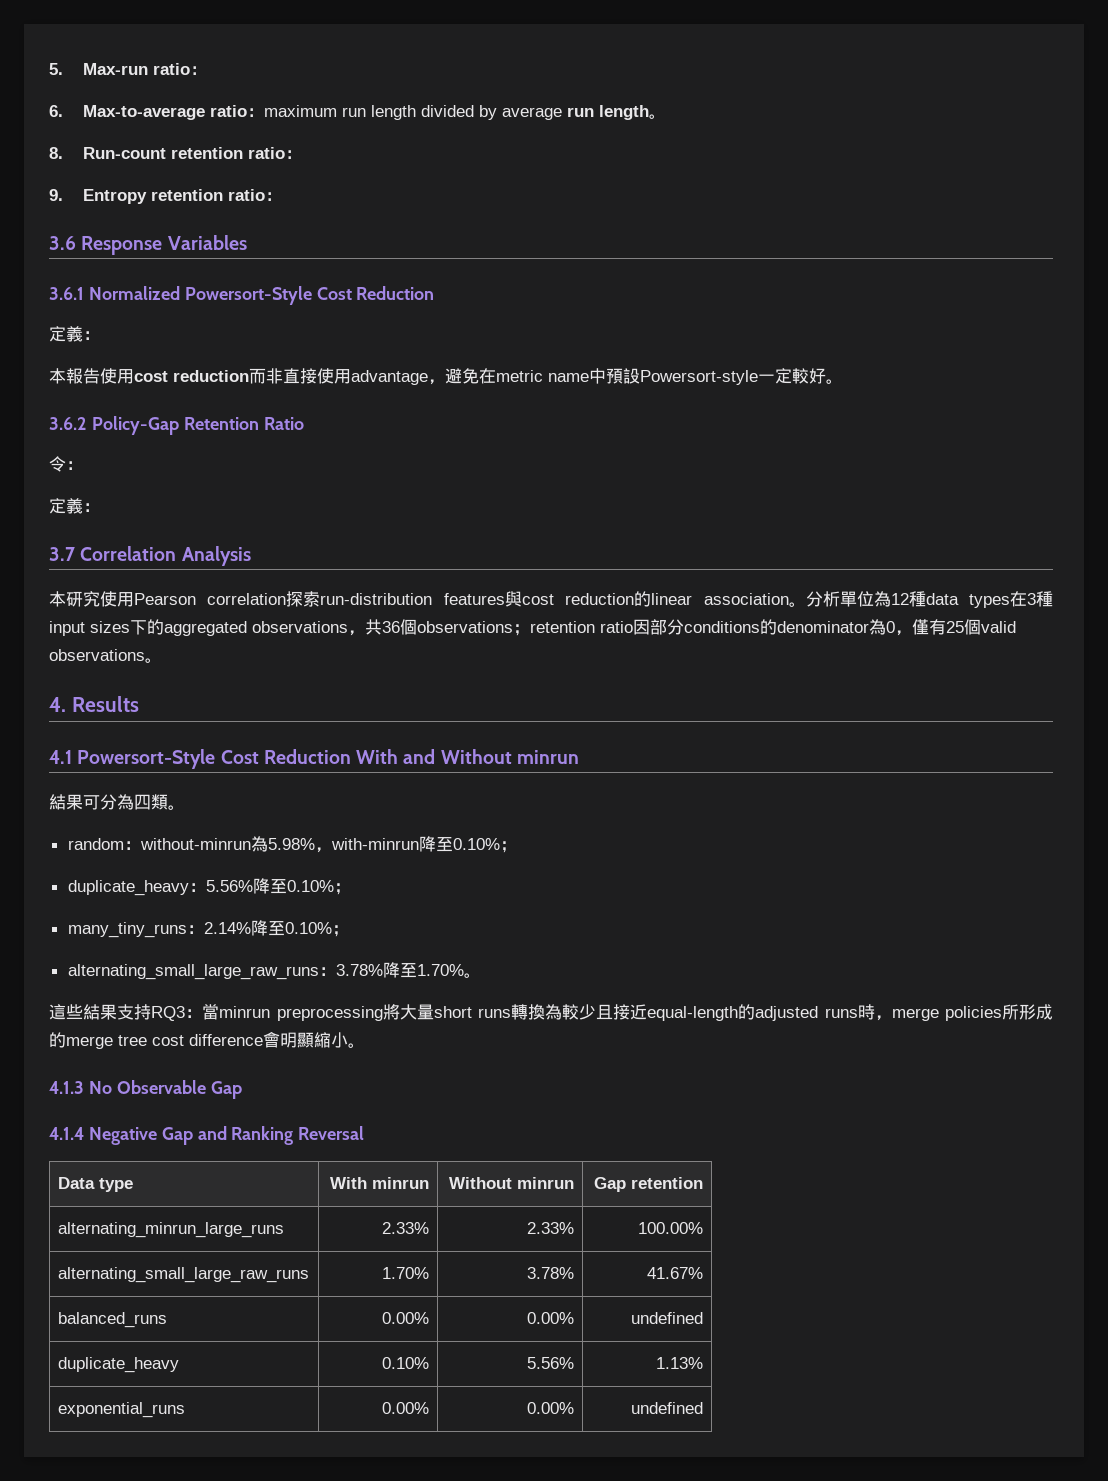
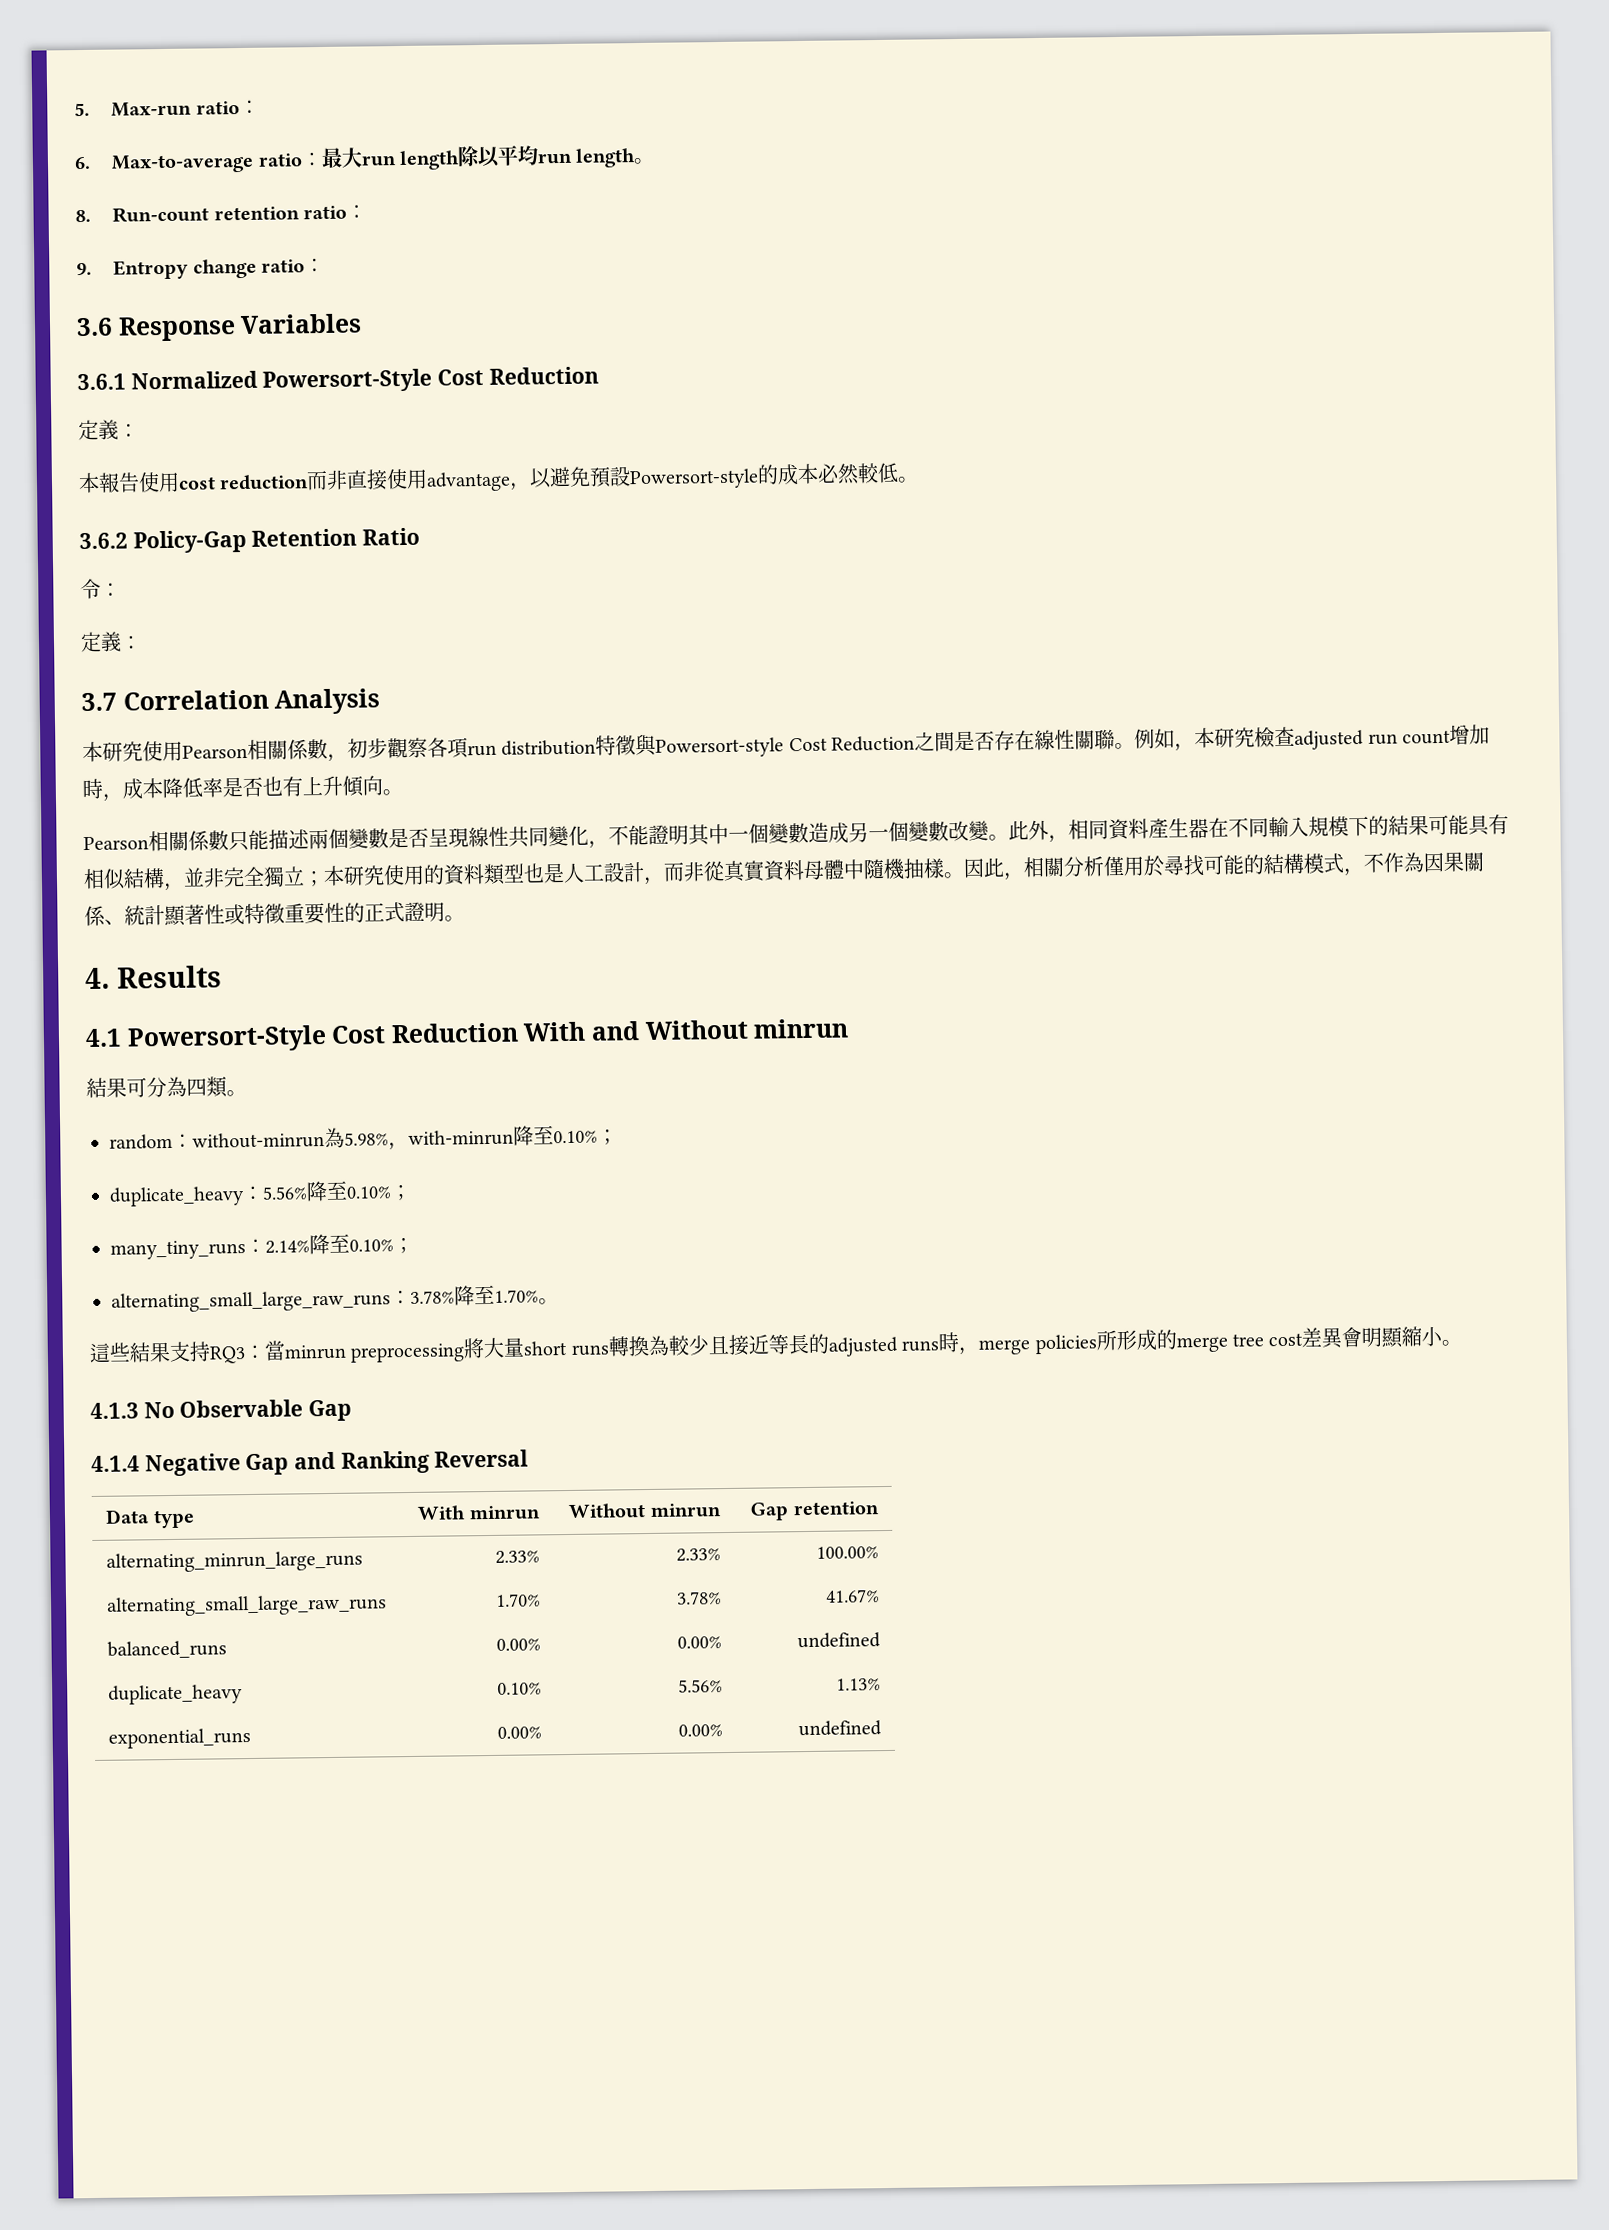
- 6. Max-to-average ratio：maximum run length divided by average run length。
+ 6. Max-to-average ratio：最大run length除以平均run length。
- 9. Entropy retention ratio：
+ 9. Entropy change ratio：
- 本報告使用cost reduction而非直接使用advantage，避免在metric name中預設Powersort-style一定較好。
+ 本報告使用cost reduction而非直接使用advantage，以避免預設Powersort-style的成本必然較低。
- 本研究使用Pearson correlation探索run-distribution features與cost reduction的linear association。分析單位為12種data types在3種input sizes下的aggregated observations，共36個observations；retention ratio因部分conditions的denominator為0，僅有25個valid observations。
+ 本研究使用Pearson相關係數，初步觀察各項run distribution特徵與Powersort-style Cost Reduction之間是否存在線性關聯。例如，本研究檢查adjusted run count增加時，成本降低率是否也有上升傾向。
+ Pearson相關係數只能描述兩個變數是否呈現線性共同變化，不能證明其中一個變數造成另一個變數改變。此外，相同資料產生器在不同輸入規模下的結果可能具有相似結構，並非完全獨立；本研究使用的資料類型也是人工設計，而非從真實資料母體中隨機抽樣。因此，相關分析僅用於尋找可能的結構模式，不作為因果關係、統計顯著性或特徵重要性的正式證明。
- 這些結果支持RQ3：當minrun preprocessing將大量short runs轉換為較少且接近equal-length的adjusted runs時，merge policies所形成的merge tree cost difference會明顯縮小。
+ 這些結果支持RQ3：當minrun preprocessing將大量short runs轉換為較少且接近等長的adjusted runs時，merge policies所形成的merge tree cost差異會明顯縮小。

